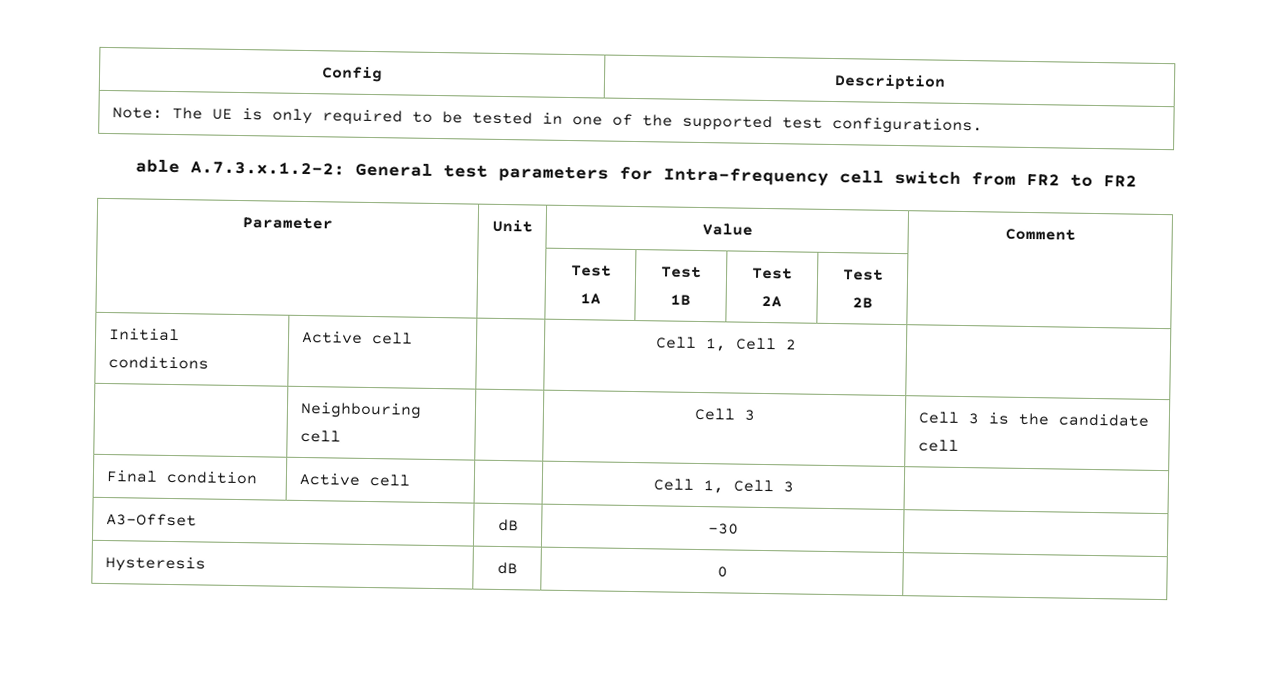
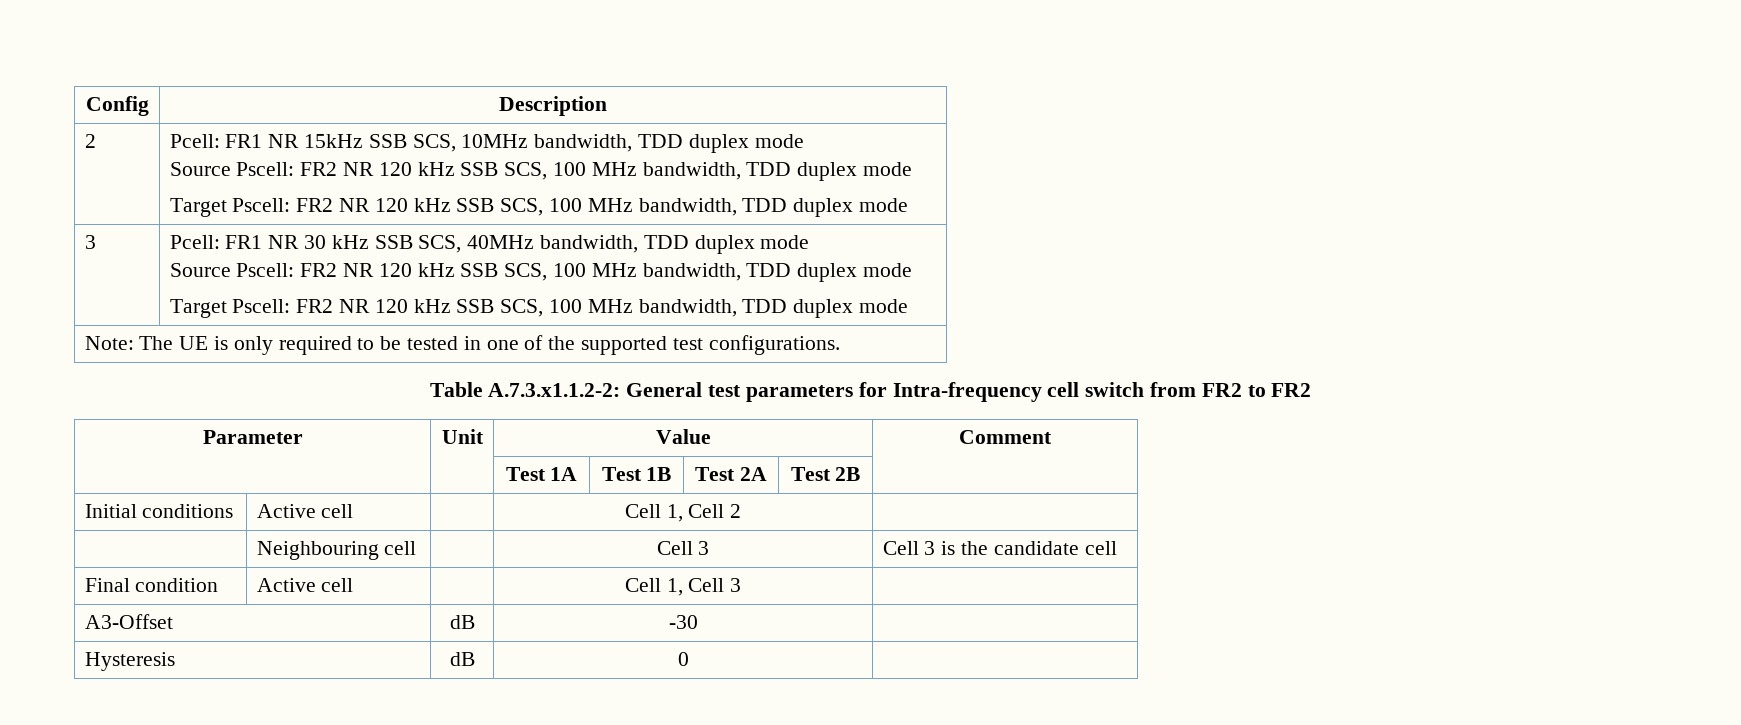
+ 2 | Pcell: FR1 NR 15kHz SSB SCS, 10MHz bandwidth, TDD duplex mode
+ Source Pscell: FR2 NR 120 kHz SSB SCS, 100 MHz bandwidth, TDD duplex mode
+ Target Pscell: FR2 NR 120 kHz SSB SCS, 100 MHz bandwidth, TDD duplex mode
+ 3 | Pcell: FR1 NR 30 kHz SSB SCS, 40MHz bandwidth, TDD duplex mode
+ Source Pscell: FR2 NR 120 kHz SSB SCS, 100 MHz bandwidth, TDD duplex mode
+ Target Pscell: FR2 NR 120 kHz SSB SCS, 100 MHz bandwidth, TDD duplex mode
- able A.7.3.x.1.2-2: General test parameters for Intra-frequency cell switch from FR2 to FR2
+ Table A.7.3.x1.1.2-2: General test parameters for Intra-frequency cell switch from FR2 to FR2

